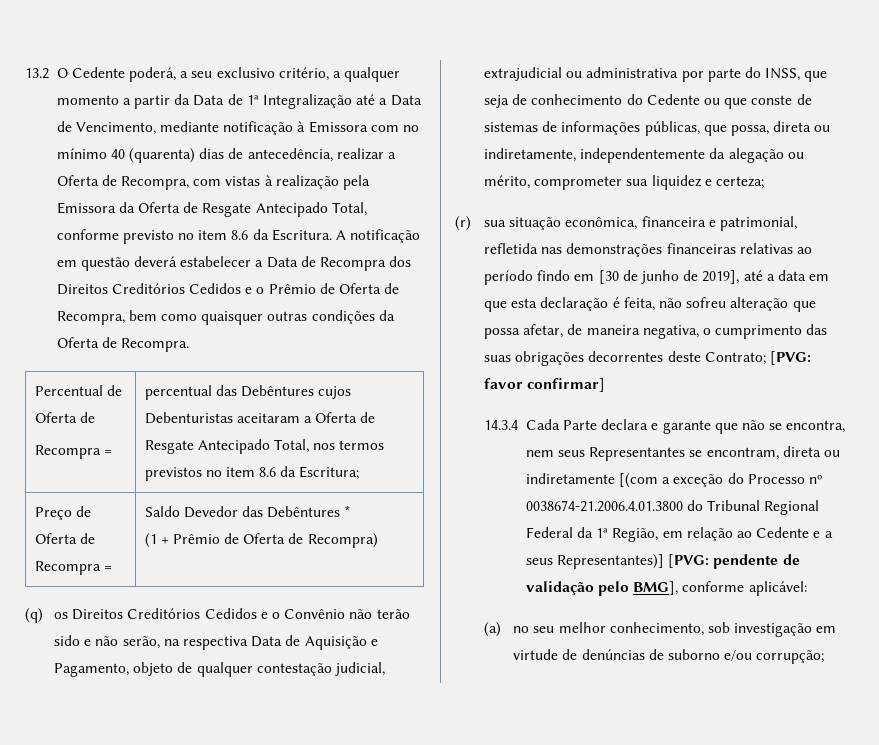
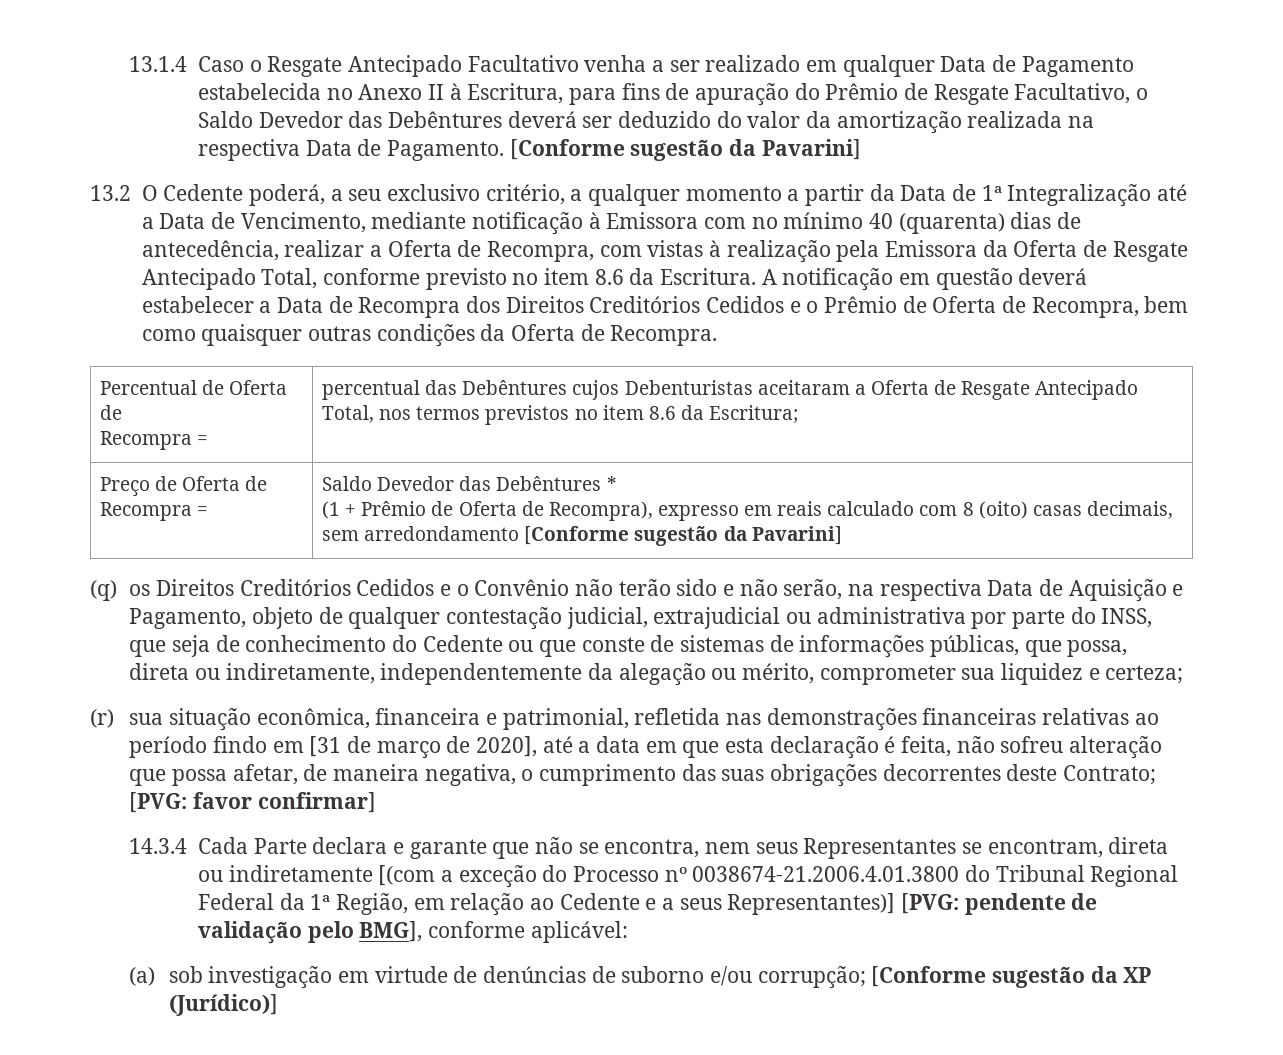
+ 13.1.4 Caso o Resgate Antecipado Facultativo venha a ser realizado em qualquer Data de Pagamento estabelecida no Anexo II à Escritura, para fins de apuração do Prêmio de Resgate Facultativo, o Saldo Devedor das Debêntures deverá ser deduzido do valor da amortização realizada na respectiva Data de Pagamento. [Conforme sugestão da Pavarini]
  Preço de Oferta de Recompra = | Saldo Devedor das Debêntures *
- (1 + Prêmio de Oferta de Recompra)
+ (1 + Prêmio de Oferta de Recompra), expresso em reais calculado com 8 (oito) casas decimais, sem arredondamento [Conforme sugestão da Pavarini]
- (r) sua situação econômica, financeira e patrimonial, refletida nas demonstrações financeiras relativas ao período findo em [30 de junho de 2019], até a data em que esta declaração é feita, não sofreu alteração que possa afetar, de maneira negativa, o cumprimento das suas obrigações decorrentes deste Contrato; [PVG: favor confirmar]
+ (r) sua situação econômica, financeira e patrimonial, refletida nas demonstrações financeiras relativas ao período findo em [31 de março de 2020], até a data em que esta declaração é feita, não sofreu alteração que possa afetar, de maneira negativa, o cumprimento das suas obrigações decorrentes deste Contrato; [PVG: favor confirmar]
- (a) no seu melhor conhecimento, sob investigação em virtude de denúncias de suborno e/ou corrupção;
+ (a) sob investigação em virtude de denúncias de suborno e/ou corrupção; [Conforme sugestão da XP (Jurídico)]

